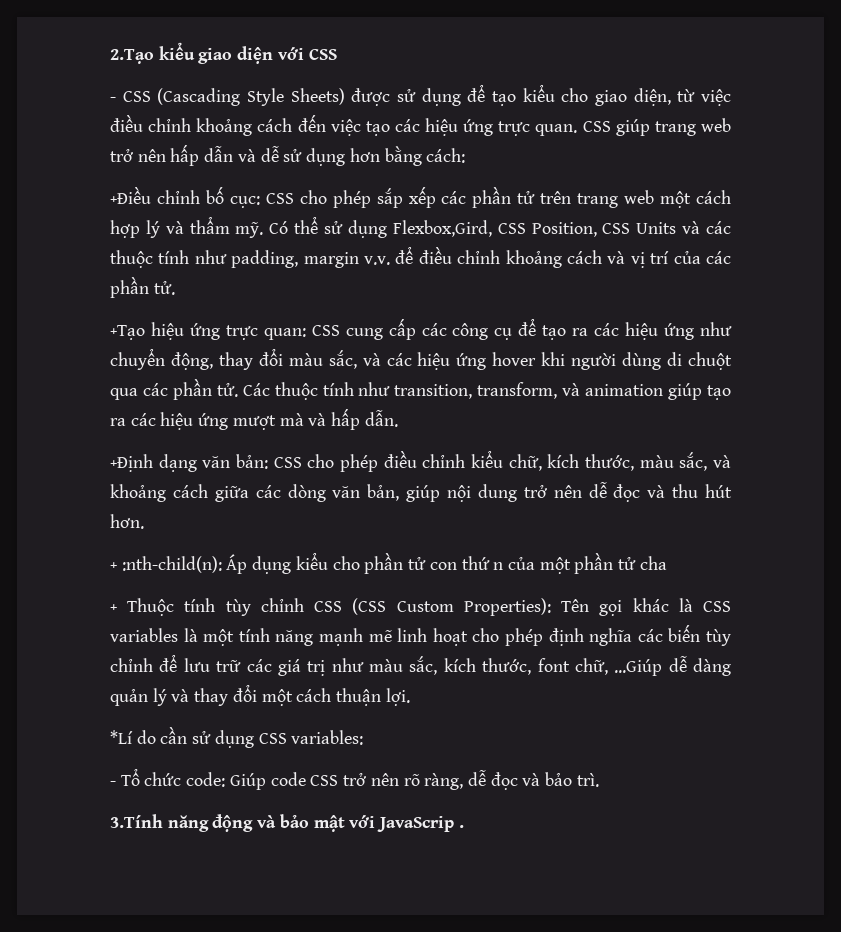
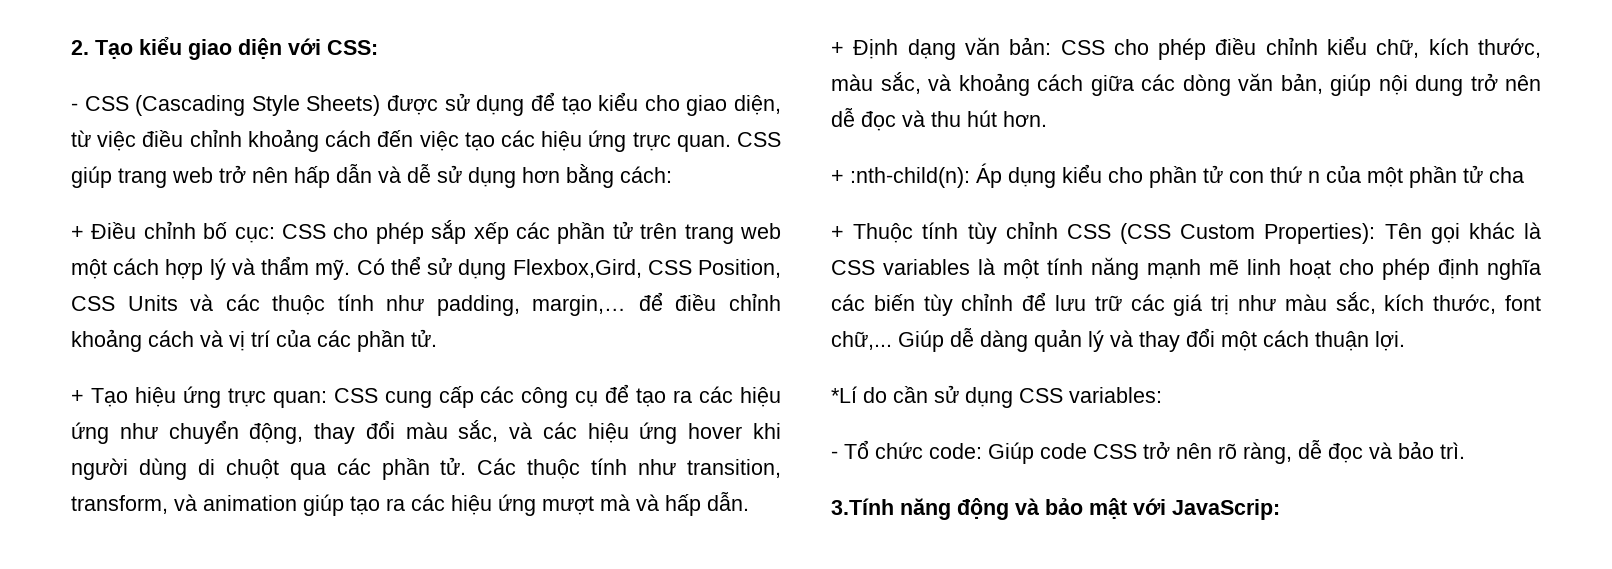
- 2.Tạo kiểu giao diện với CSS
+ 2. Tạo kiểu giao diện với CSS:
- +Điều chỉnh bố cục: CSS cho phép sắp xếp các phần tử trên trang web một cách hợp lý và thẩm mỹ.
+ + Điều chỉnh bố cục: CSS cho phép sắp xếp các phần tử trên trang web một cách hợp lý và thẩm mỹ.
- Có thể sử dụng Flexbox,Gird, CSS Position, CSS Units và các thuộc tính như padding, margin v.v. để điều chỉnh khoảng cách và vị trí của các phần tử.
+ Có thể sử dụng Flexbox,Gird, CSS Position, CSS Units và các thuộc tính như padding, margin,… để điều chỉnh khoảng cách và vị trí của các phần tử.
- +Tạo hiệu ứng trực quan: CSS cung cấp các công cụ để tạo ra các hiệu ứng như chuyển động, thay đổi màu sắc, và các hiệu ứng hover khi người dùng di chuột qua các phần tử.
+ + Tạo hiệu ứng trực quan: CSS cung cấp các công cụ để tạo ra các hiệu ứng như chuyển động, thay đổi màu sắc, và các hiệu ứng hover khi người dùng di chuột qua các phần tử.
- +Định dạng văn bản: CSS cho phép điều chỉnh kiểu chữ, kích thước, màu sắc, và khoảng cách giữa các dòng văn bản, giúp nội dung trở nên dễ đọc và thu hút hơn.
+ + Định dạng văn bản: CSS cho phép điều chỉnh kiểu chữ, kích thước, màu sắc, và khoảng cách giữa các dòng văn bản, giúp nội dung trở nên dễ đọc và thu hút hơn.
- + Thuộc tính tùy chỉnh CSS (CSS Custom Properties): Tên gọi khác là CSS variables là một tính năng mạnh mẽ linh hoạt cho phép định nghĩa các biến tùy chỉnh để lưu trữ các giá trị như màu sắc, kích thước, font chữ, ...Giúp dễ dàng quản lý và thay đổi một cách thuận lợi.
+ + Thuộc tính tùy chỉnh CSS (CSS Custom Properties): Tên gọi khác là CSS variables là một tính năng mạnh mẽ linh hoạt cho phép định nghĩa các biến tùy chỉnh để lưu trữ các giá trị như màu sắc, kích thước, font chữ,... Giúp dễ dàng quản lý và thay đổi một cách thuận lợi.
- 3.Tính năng động và bảo mật với JavaScrip .
+ 3.Tính năng động và bảo mật với JavaScrip:

